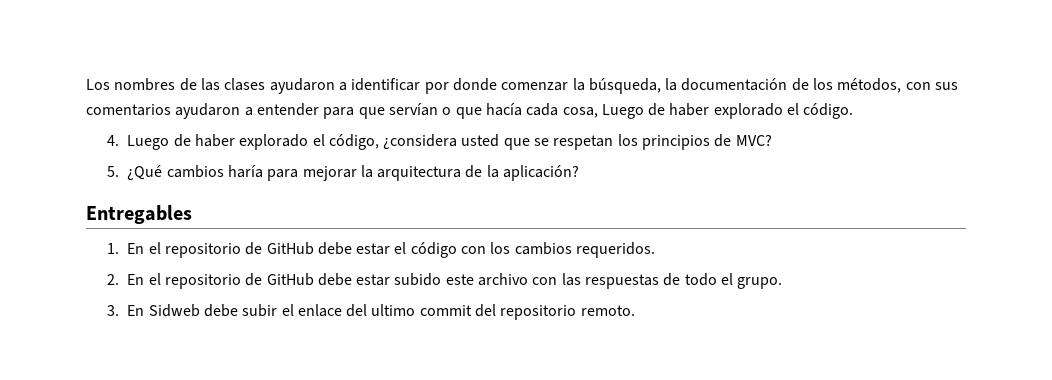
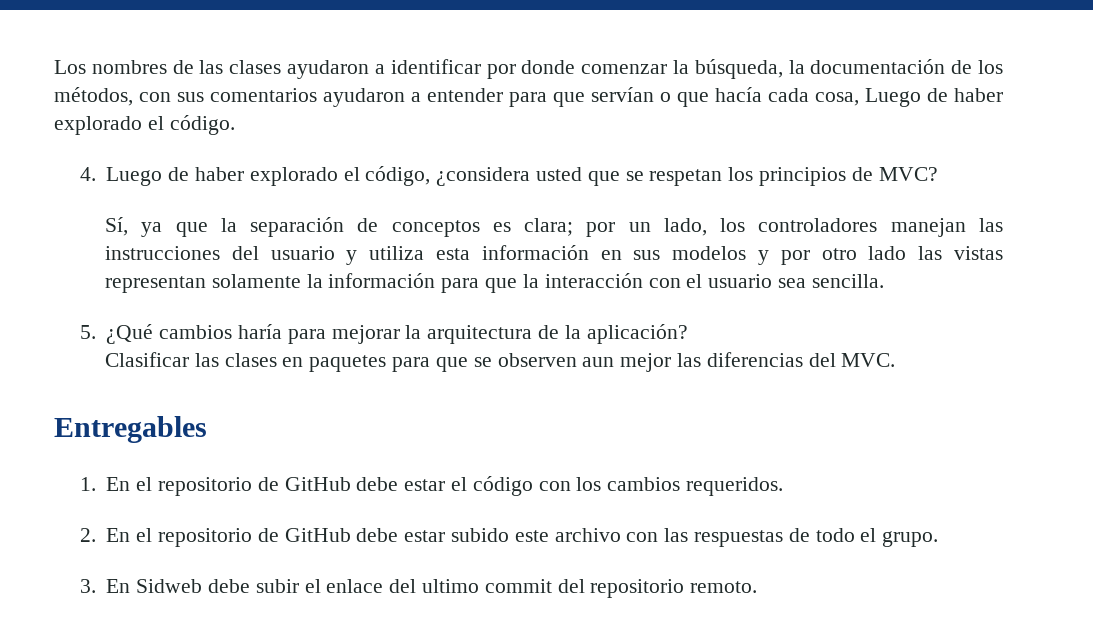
+ Sí, ya que la separación de conceptos es clara; por un lado, los controladores manejan las instrucciones del usuario y utiliza esta información en sus modelos y por otro lado las vistas representan solamente la información para que la interacción con el usuario sea sencilla.
+ Clasificar las clases en paquetes para que se observen aun mejor las diferencias del MVC.

